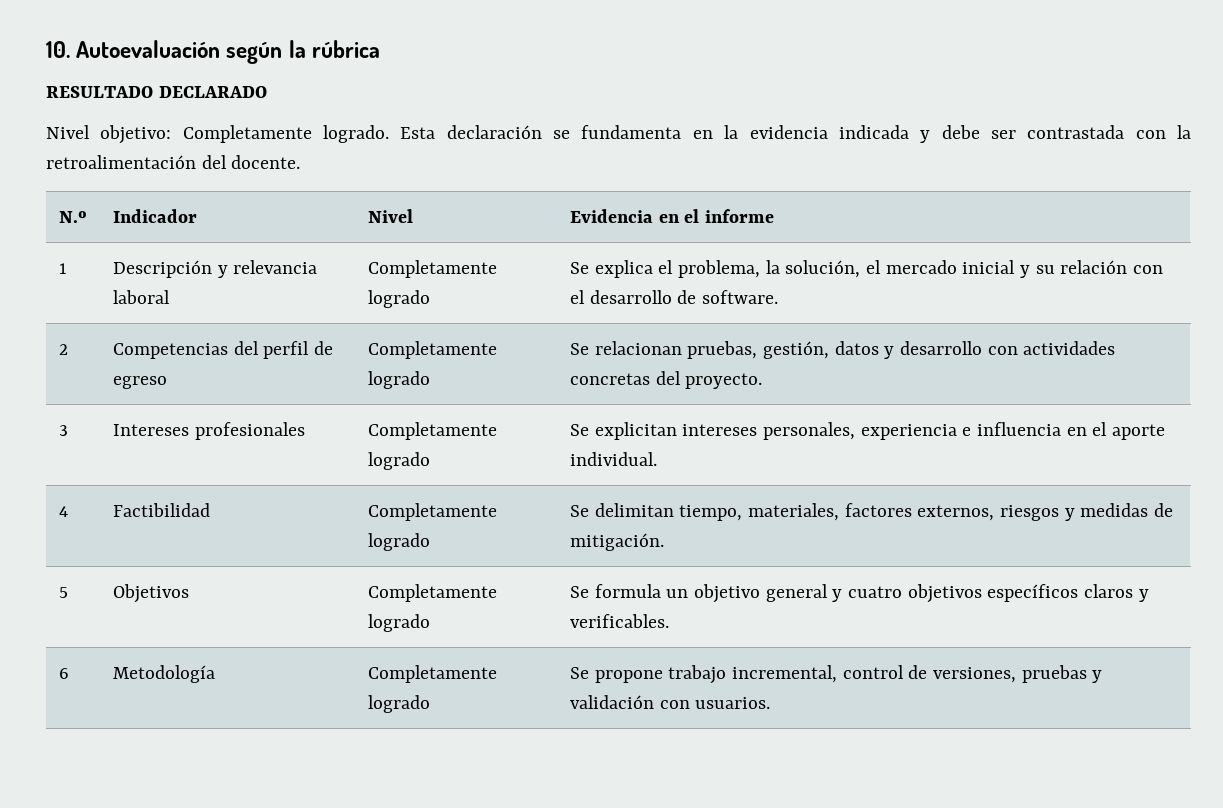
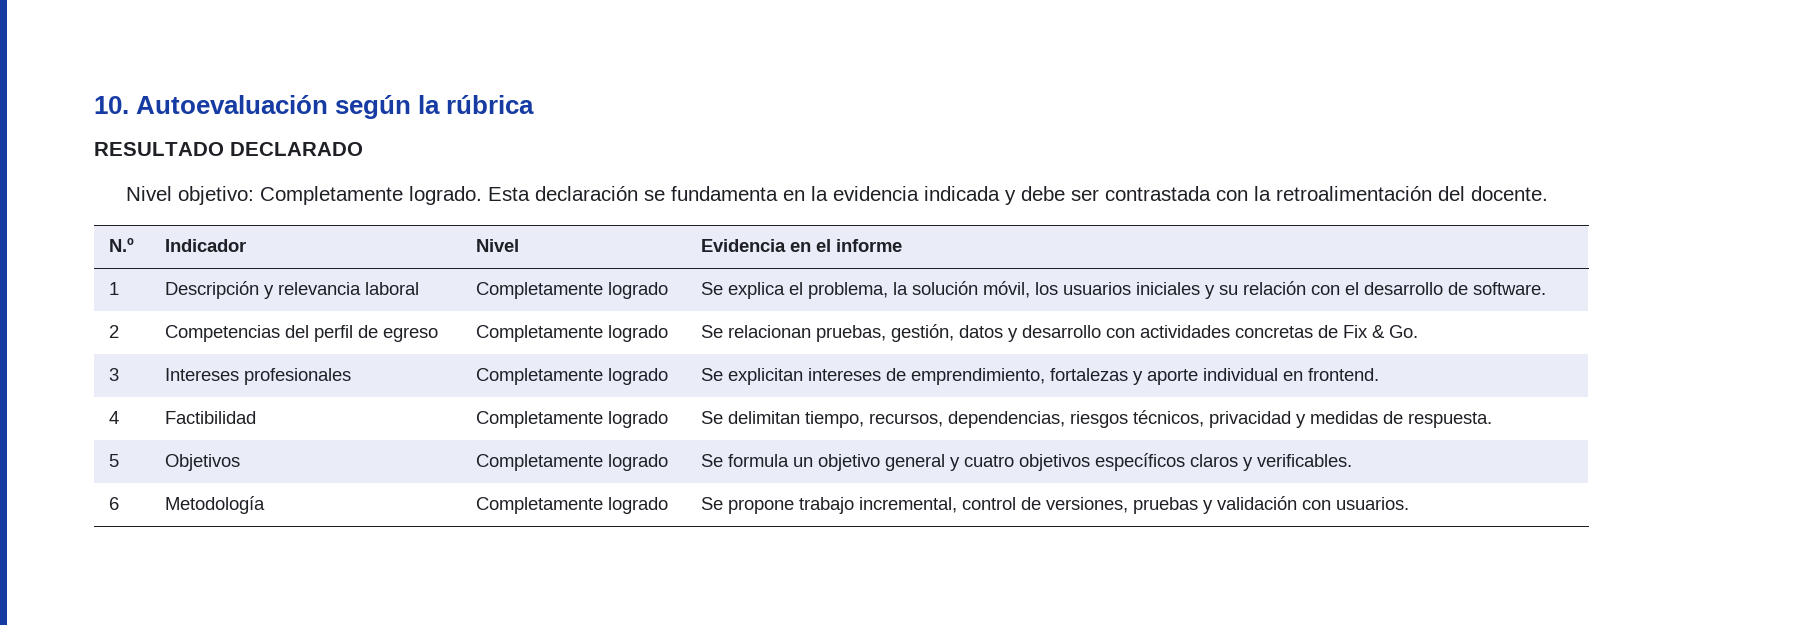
- 1 | Descripción y relevancia laboral | Completamente logrado | Se explica el problema, la solución, el mercado inicial y su relación con el desarrollo de software.
+ 1 | Descripción y relevancia laboral | Completamente logrado | Se explica el problema, la solución móvil, los usuarios iniciales y su relación con el desarrollo de software.
- 2 | Competencias del perfil de egreso | Completamente logrado | Se relacionan pruebas, gestión, datos y desarrollo con actividades concretas del proyecto.
+ 2 | Competencias del perfil de egreso | Completamente logrado | Se relacionan pruebas, gestión, datos y desarrollo con actividades concretas de Fix & Go.
- 3 | Intereses profesionales | Completamente logrado | Se explicitan intereses personales, experiencia e influencia en el aporte individual.
+ 3 | Intereses profesionales | Completamente logrado | Se explicitan intereses de emprendimiento, fortalezas y aporte individual en frontend.
- 4 | Factibilidad | Completamente logrado | Se delimitan tiempo, materiales, factores externos, riesgos y medidas de mitigación.
+ 4 | Factibilidad | Completamente logrado | Se delimitan tiempo, recursos, dependencias, riesgos técnicos, privacidad y medidas de respuesta.

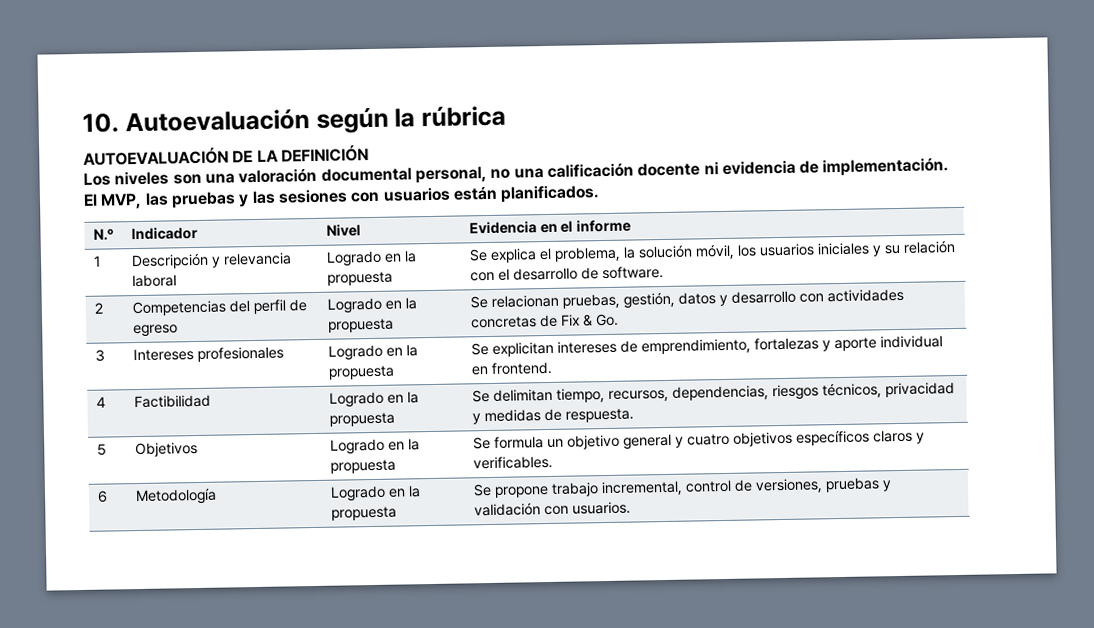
- RESULTADO DECLARADO
- Nivel objetivo: Completamente logrado. Esta declaración se fundamenta en la evidencia indicada y debe ser contrastada con la retroalimentación del docente.
+ AUTOEVALUACIÓN DE LA DEFINICIÓN
+ Los niveles son una valoración documental personal, no una calificación docente ni evidencia de implementación. El MVP, las pruebas y las sesiones con usuarios están planificados.
- 1 | Descripción y relevancia laboral | Completamente logrado | Se explica el problema, la solución móvil, los usuarios iniciales y su relación con el desarrollo de software.
+ 1 | Descripción y relevancia laboral | Logrado en la propuesta | Se explica el problema, la solución móvil, los usuarios iniciales y su relación con el desarrollo de software.
- 2 | Competencias del perfil de egreso | Completamente logrado | Se relacionan pruebas, gestión, datos y desarrollo con actividades concretas de Fix & Go.
+ 2 | Competencias del perfil de egreso | Logrado en la propuesta | Se relacionan pruebas, gestión, datos y desarrollo con actividades concretas de Fix & Go.
- 3 | Intereses profesionales | Completamente logrado | Se explicitan intereses de emprendimiento, fortalezas y aporte individual en frontend.
+ 3 | Intereses profesionales | Logrado en la propuesta | Se explicitan intereses de emprendimiento, fortalezas y aporte individual en frontend.
- 4 | Factibilidad | Completamente logrado | Se delimitan tiempo, recursos, dependencias, riesgos técnicos, privacidad y medidas de respuesta.
+ 4 | Factibilidad | Logrado en la propuesta | Se delimitan tiempo, recursos, dependencias, riesgos técnicos, privacidad y medidas de respuesta.
- 5 | Objetivos | Completamente logrado | Se formula un objetivo general y cuatro objetivos específicos claros y verificables.
+ 5 | Objetivos | Logrado en la propuesta | Se formula un objetivo general y cuatro objetivos específicos claros y verificables.
- 6 | Metodología | Completamente logrado | Se propone trabajo incremental, control de versiones, pruebas y validación con usuarios.
+ 6 | Metodología | Logrado en la propuesta | Se propone trabajo incremental, control de versiones, pruebas y validación con usuarios.

